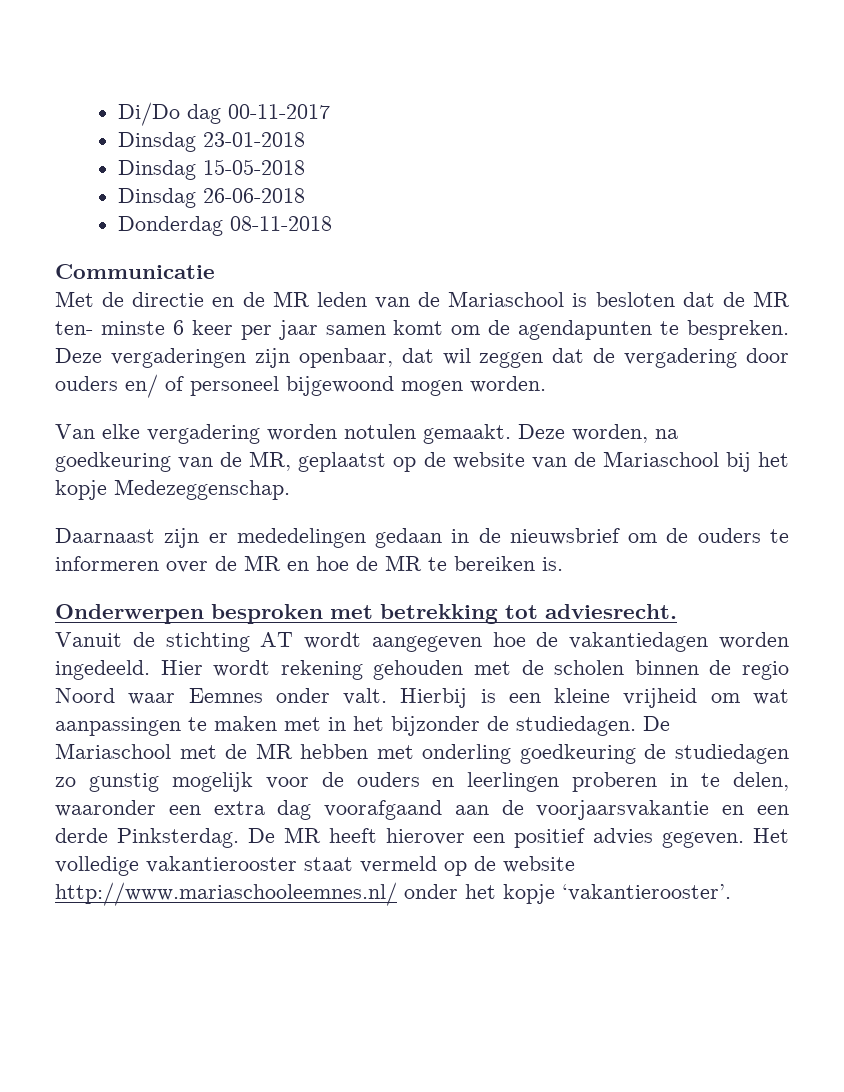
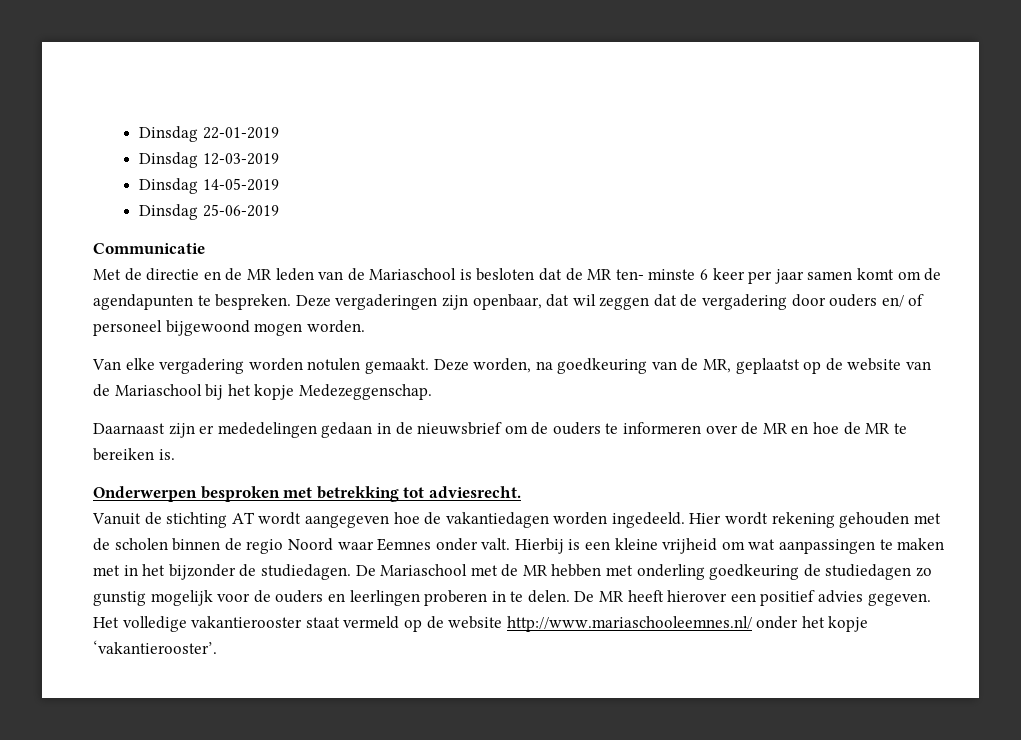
- Di/Do dag 00-11-2017
- Dinsdag 23-01-2018
- Dinsdag 15-05-2018
- Dinsdag 26-06-2018
- Donderdag 08-11-2018
+ Dinsdag 22-01-2019
+ Dinsdag 12-03-2019
+ Dinsdag 14-05-2019
+ Dinsdag 25-06-2019
- De Mariaschool met de MR hebben met onderling goedkeuring de studiedagen zo gunstig mogelijk voor de ouders en leerlingen proberen in te delen, waaronder een extra dag voorafgaand aan de voorjaarsvakantie en een derde Pinksterdag.
+ De Mariaschool met de MR hebben met onderling goedkeuring de studiedagen zo gunstig mogelijk voor de ouders en leerlingen proberen in te delen.

